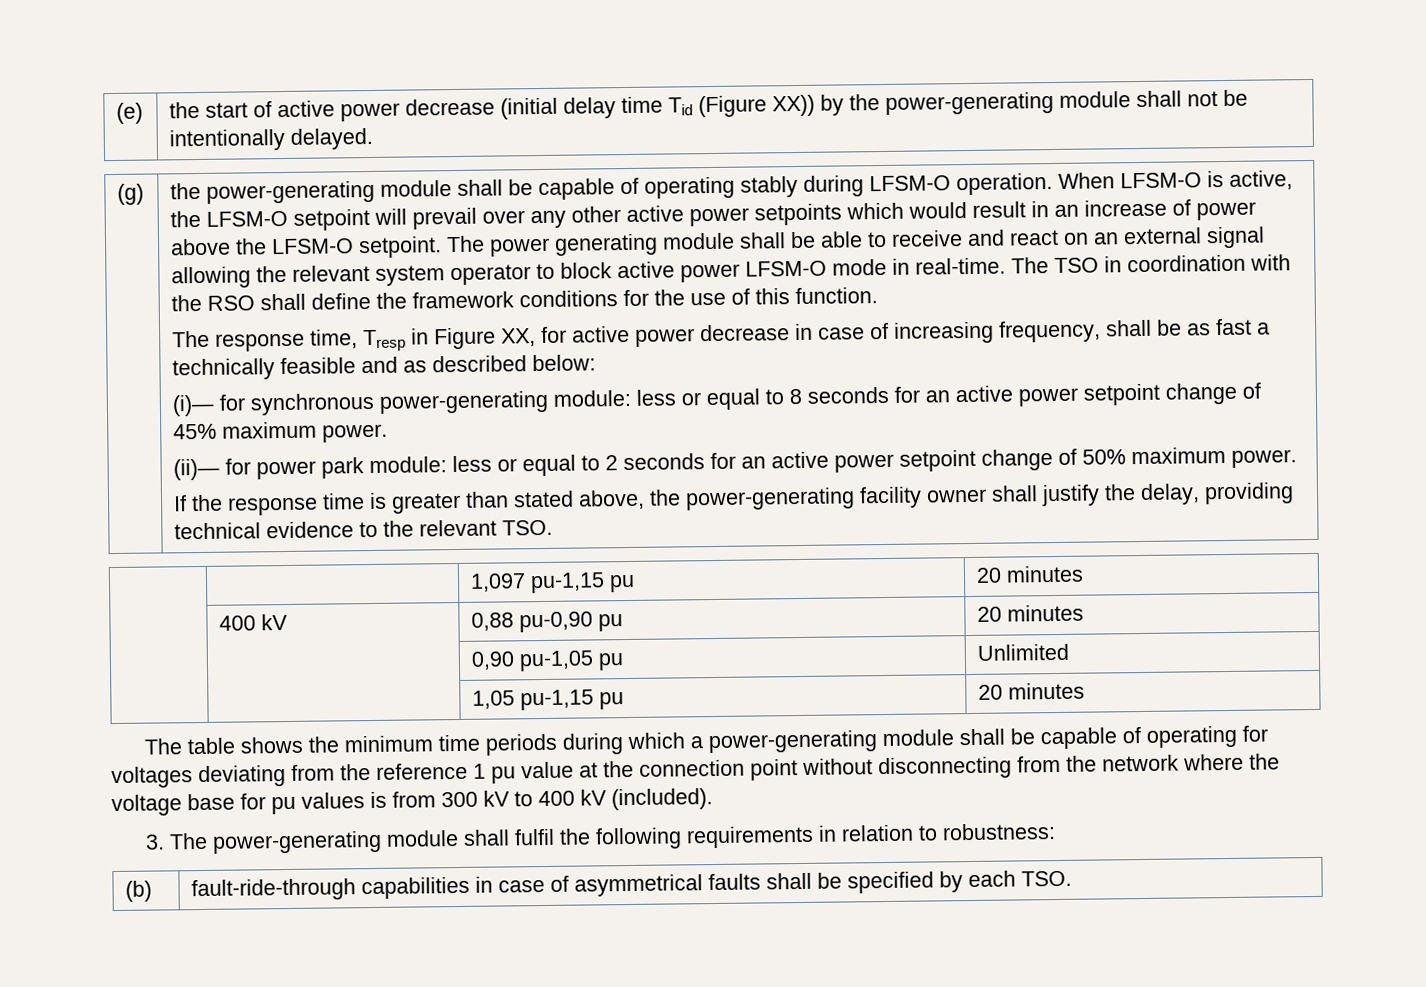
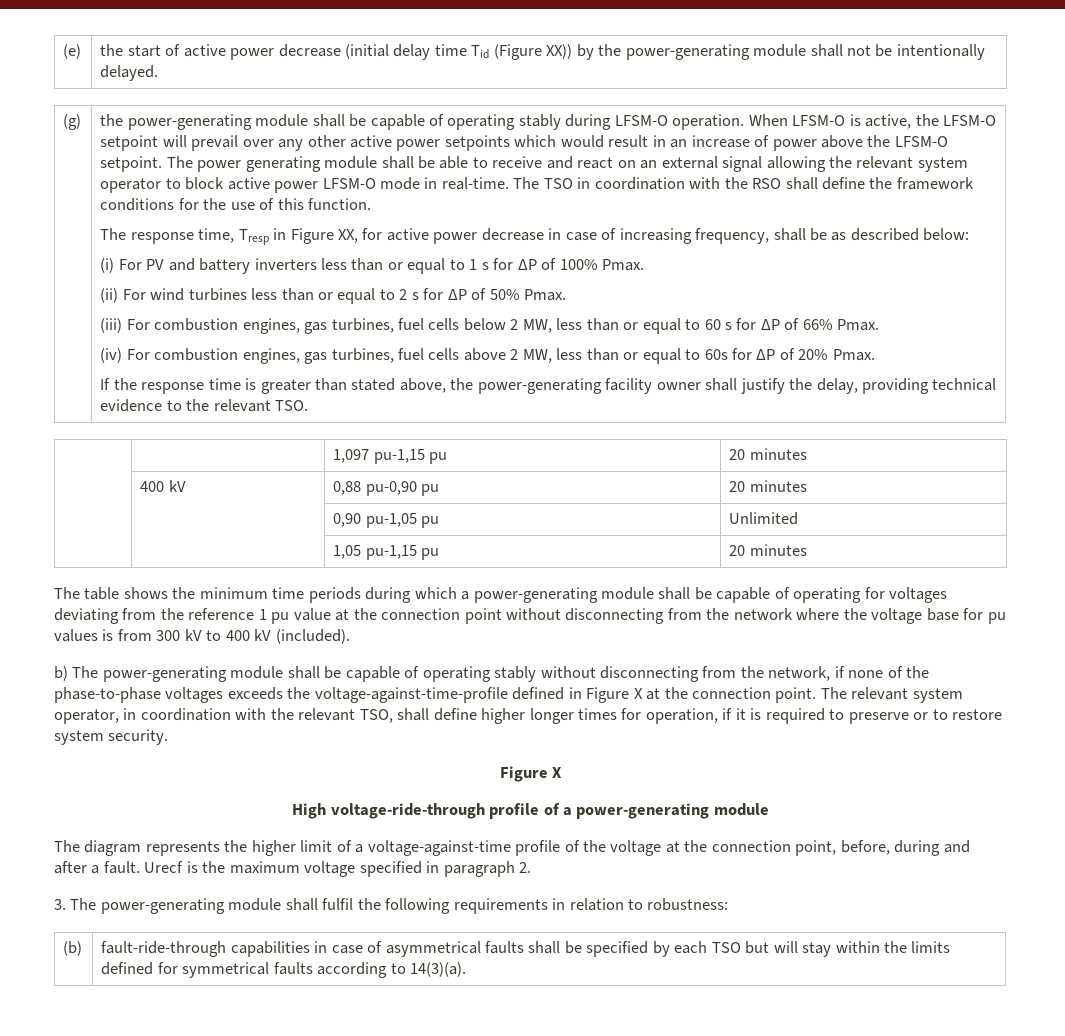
- The response time, Tresp in Figure XX, for active power decrease in case of increasing frequency, shall be as fast a technically feasible and as described below:
- (i)— for synchronous power-generating module: less or equal to 8 seconds for an active power setpoint change of 45% maximum power.
- (ii)— for power park module: less or equal to 2 seconds for an active power setpoint change of 50% maximum power.
+ The response time, Tresp in Figure XX, for active power decrease in case of increasing frequency, shall be as described below:
+ (i) For PV and battery inverters less than or equal to 1 s for ΔP of 100% Pmax.
+ (ii) For wind turbines less than or equal to 2 s for ΔP of 50% Pmax.
+ (iii) For combustion engines, gas turbines, fuel cells below 2 MW, less than or equal to 60 s for ΔP of 66% Pmax.
+ (iv) For combustion engines, gas turbines, fuel cells above 2 MW, less than or equal to 60s for ΔP of 20% Pmax.
+ b) The power-generating module shall be capable of operating stably without disconnecting from the network, if none of the phase-to-phase voltages exceeds the voltage-against-time-profile defined in Figure X at the connection point. The relevant system operator, in coordination with the relevant TSO, shall define higher longer times for operation, if it is required to preserve or to restore system security.
+ Figure X
+ High voltage-ride-through profile of a power-generating module
+ The diagram represents the higher limit of a voltage-against-time profile of the voltage at the connection point, before, during and after a fault. Urecf is the maximum voltage specified in paragraph 2.
- (b) | fault-ride-through capabilities in case of asymmetrical faults shall be specified by each TSO.
+ (b) | fault-ride-through capabilities in case of asymmetrical faults shall be specified by each TSO but will stay within the limits defined for symmetrical faults according to 14(3)(a).

